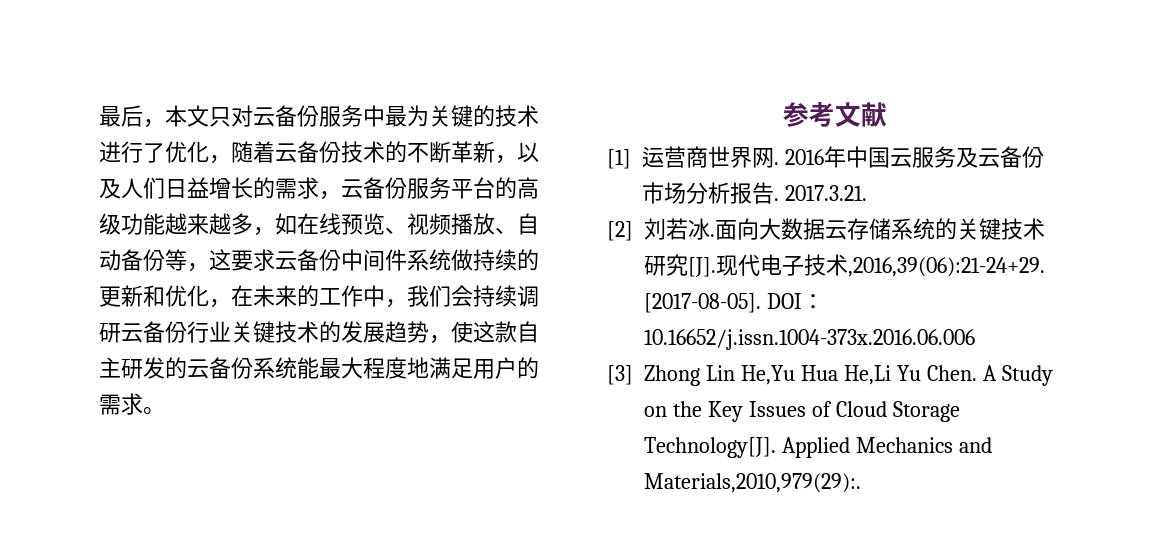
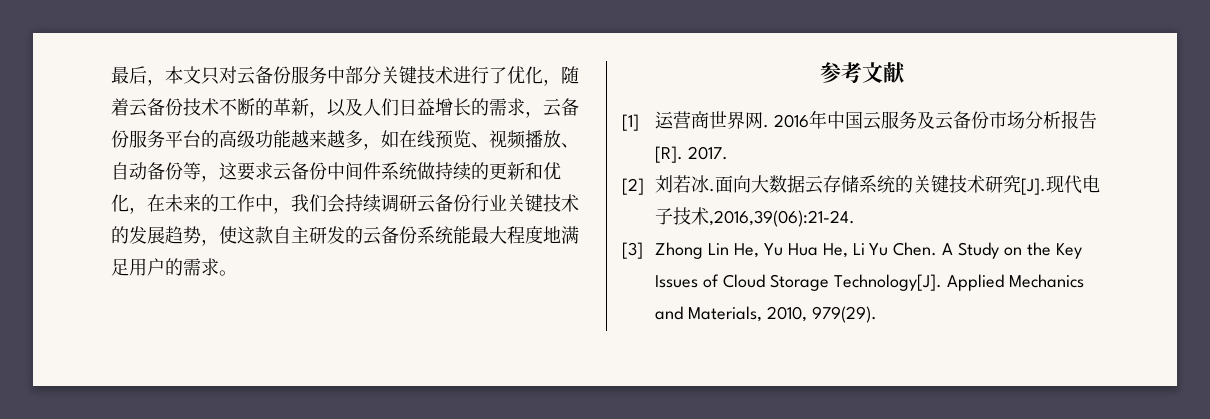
- 最后，本文只对云备份服务中最为关键的技术进行了优化，随着云备份技术的不断革新，以及人们日益增长的需求，云备份服务平台的高级功能越来越多，如在线预览、视频播放、自动备份等，这要求云备份中间件系统做持续的更新和优化，在未来的工作中，我们会持续调研云备份行业关键技术的发展趋势，使这款自主研发的云备份系统能最大程度地满足用户的需求。
+ 最后，本文只对云备份服务中部分关键技术进行了优化，随着云备份技术不断的革新，以及人们日益增长的需求，云备份服务平台的高级功能越来越多，如在线预览、视频播放、自动备份等，这要求云备份中间件系统做持续的更新和优化，在未来的工作中，我们会持续调研云备份行业关键技术的发展趋势，使这款自主研发的云备份系统能最大程度地满足用户的需求。
- 2016年中国云服务及云备份市场分析报告. 2017.3.21.
+ 2016年中国云服务及云备份市场分析报告[R]. 2017.
- 面向大数据云存储系统的关键技术研究[J].现代电子技术,2016,39(06):21-24+29. [2017-08-05]. DOI：10.16652/j.issn.1004-373x.2016.06.006
+ 面向大数据云存储系统的关键技术研究[J].现代电子技术,2016,39(06):21-24.
- [3] Zhong Lin He,Yu Hua He,Li Yu Chen.
+ [3] Zhong Lin He, Yu Hua He, Li Yu Chen.
- Applied Mechanics and Materials,2010,979(29):.
+ Applied Mechanics and Materials, 2010, 979(29).

